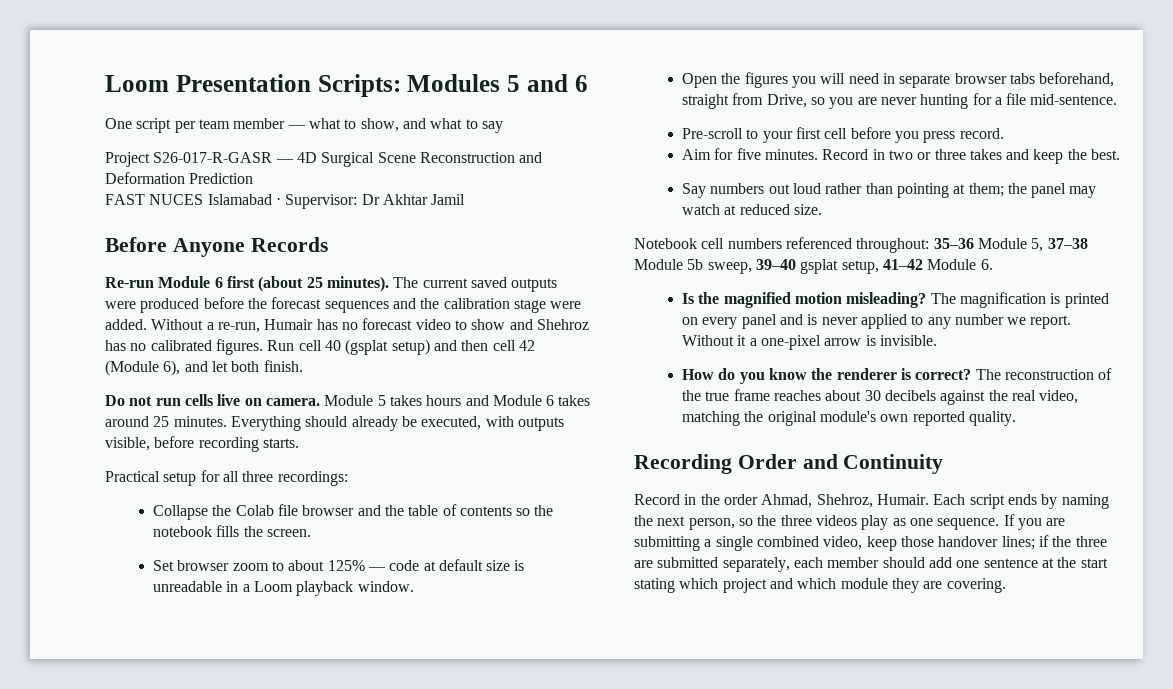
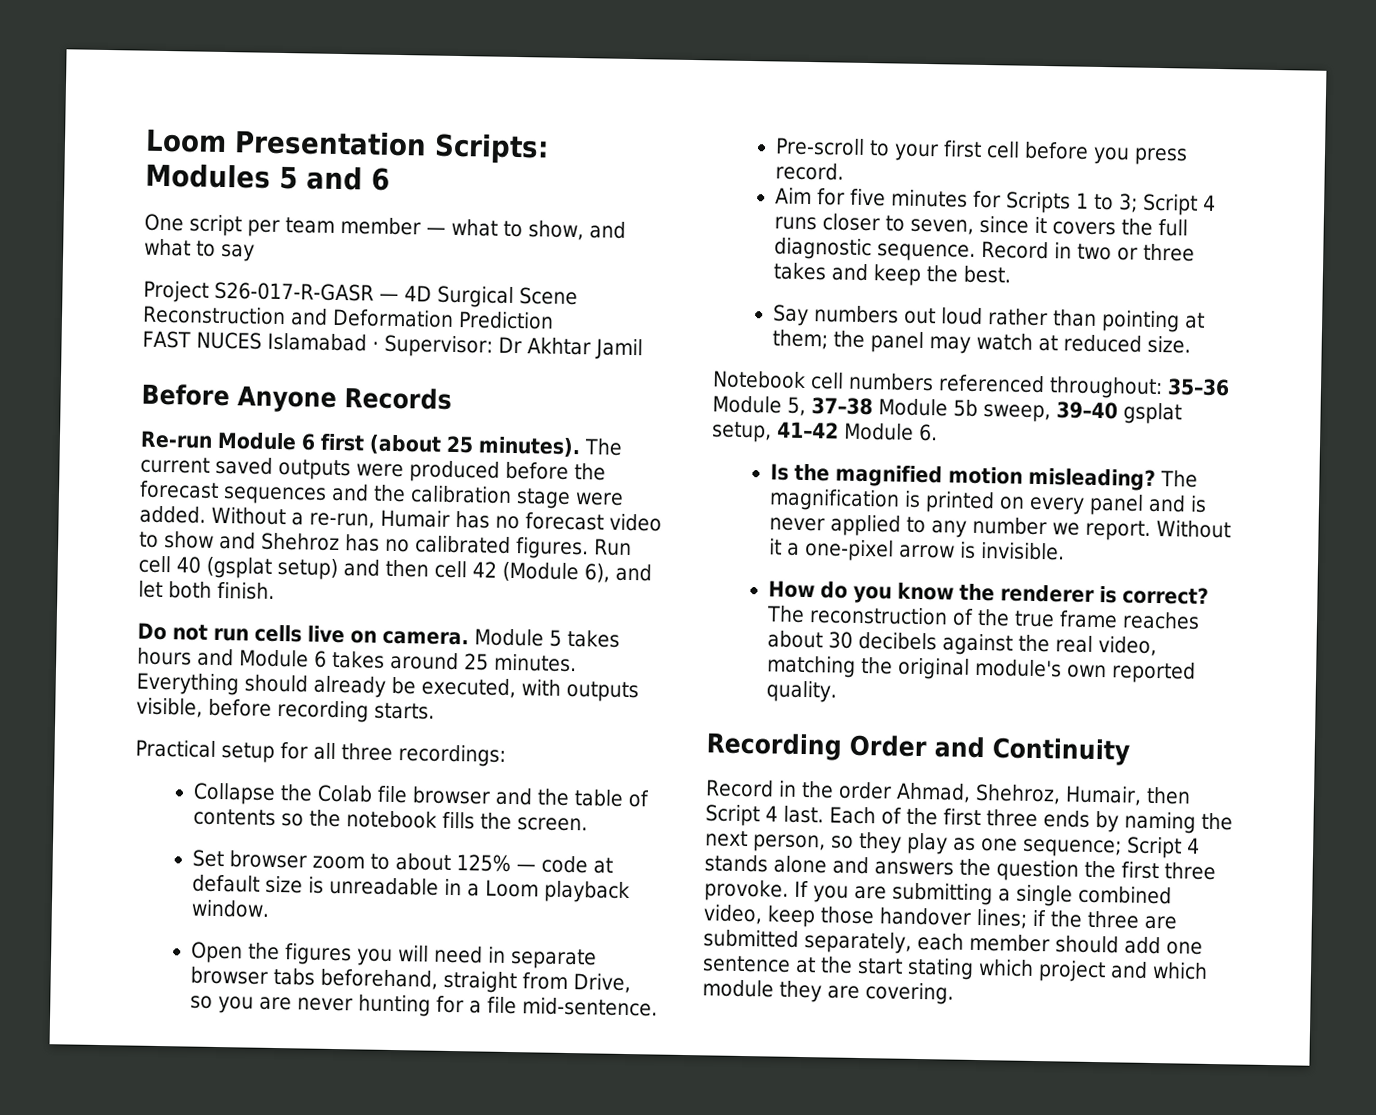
- Aim for five minutes.
+ Aim for five minutes for Scripts 1 to 3; Script 4 runs closer to seven, since it covers the full diagnostic sequence.
- Record in the order Ahmad, Shehroz, Humair. Each script ends by naming the next person, so the three videos play as one sequence.
+ Record in the order Ahmad, Shehroz, Humair, then Script 4 last. Each of the first three ends by naming the next person, so they play as one sequence; Script 4 stands alone and answers the question the first three provoke.

